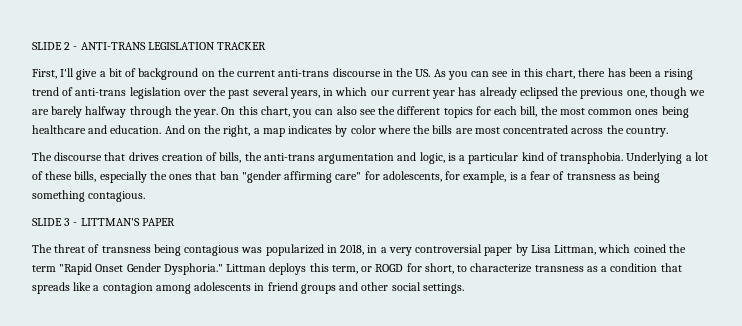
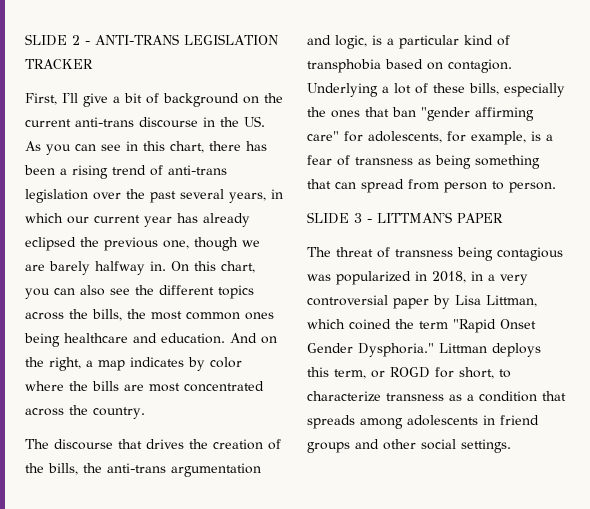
- First, I'll give a bit of background on the current anti-trans discourse in the US. As you can see in this chart, there has been a rising trend of anti-trans legislation over the past several years, in which our current year has already eclipsed the previous one, though we are barely halfway through the year.
+ First, I'll give a bit of background on the current anti-trans discourse in the US. As you can see in this chart, there has been a rising trend of anti-trans legislation over the past several years, in which our current year has already eclipsed the previous one, though we are barely halfway in.
- On this chart, you can also see the different topics for each bill, the most common ones being healthcare and education.
+ On this chart, you can also see the different topics across the bills, the most common ones being healthcare and education.
- The discourse that drives creation of bills, the anti-trans argumentation and logic, is a particular kind of transphobia.
+ The discourse that drives the creation of the bills, the anti-trans argumentation and logic, is a particular kind of transphobia based on contagion.
- Underlying a lot of these bills, especially the ones that ban "gender affirming care" for adolescents, for example, is a fear of transness as being something contagious.
+ Underlying a lot of these bills, especially the ones that ban "gender affirming care" for adolescents, for example, is a fear of transness as being something that can spread from person to person.
- Littman deploys this term, or ROGD for short, to characterize transness as a condition that spreads like a contagion among adolescents in friend groups and other social settings.
+ Littman deploys this term, or ROGD for short, to characterize transness as a condition that spreads among adolescents in friend groups and other social settings.

